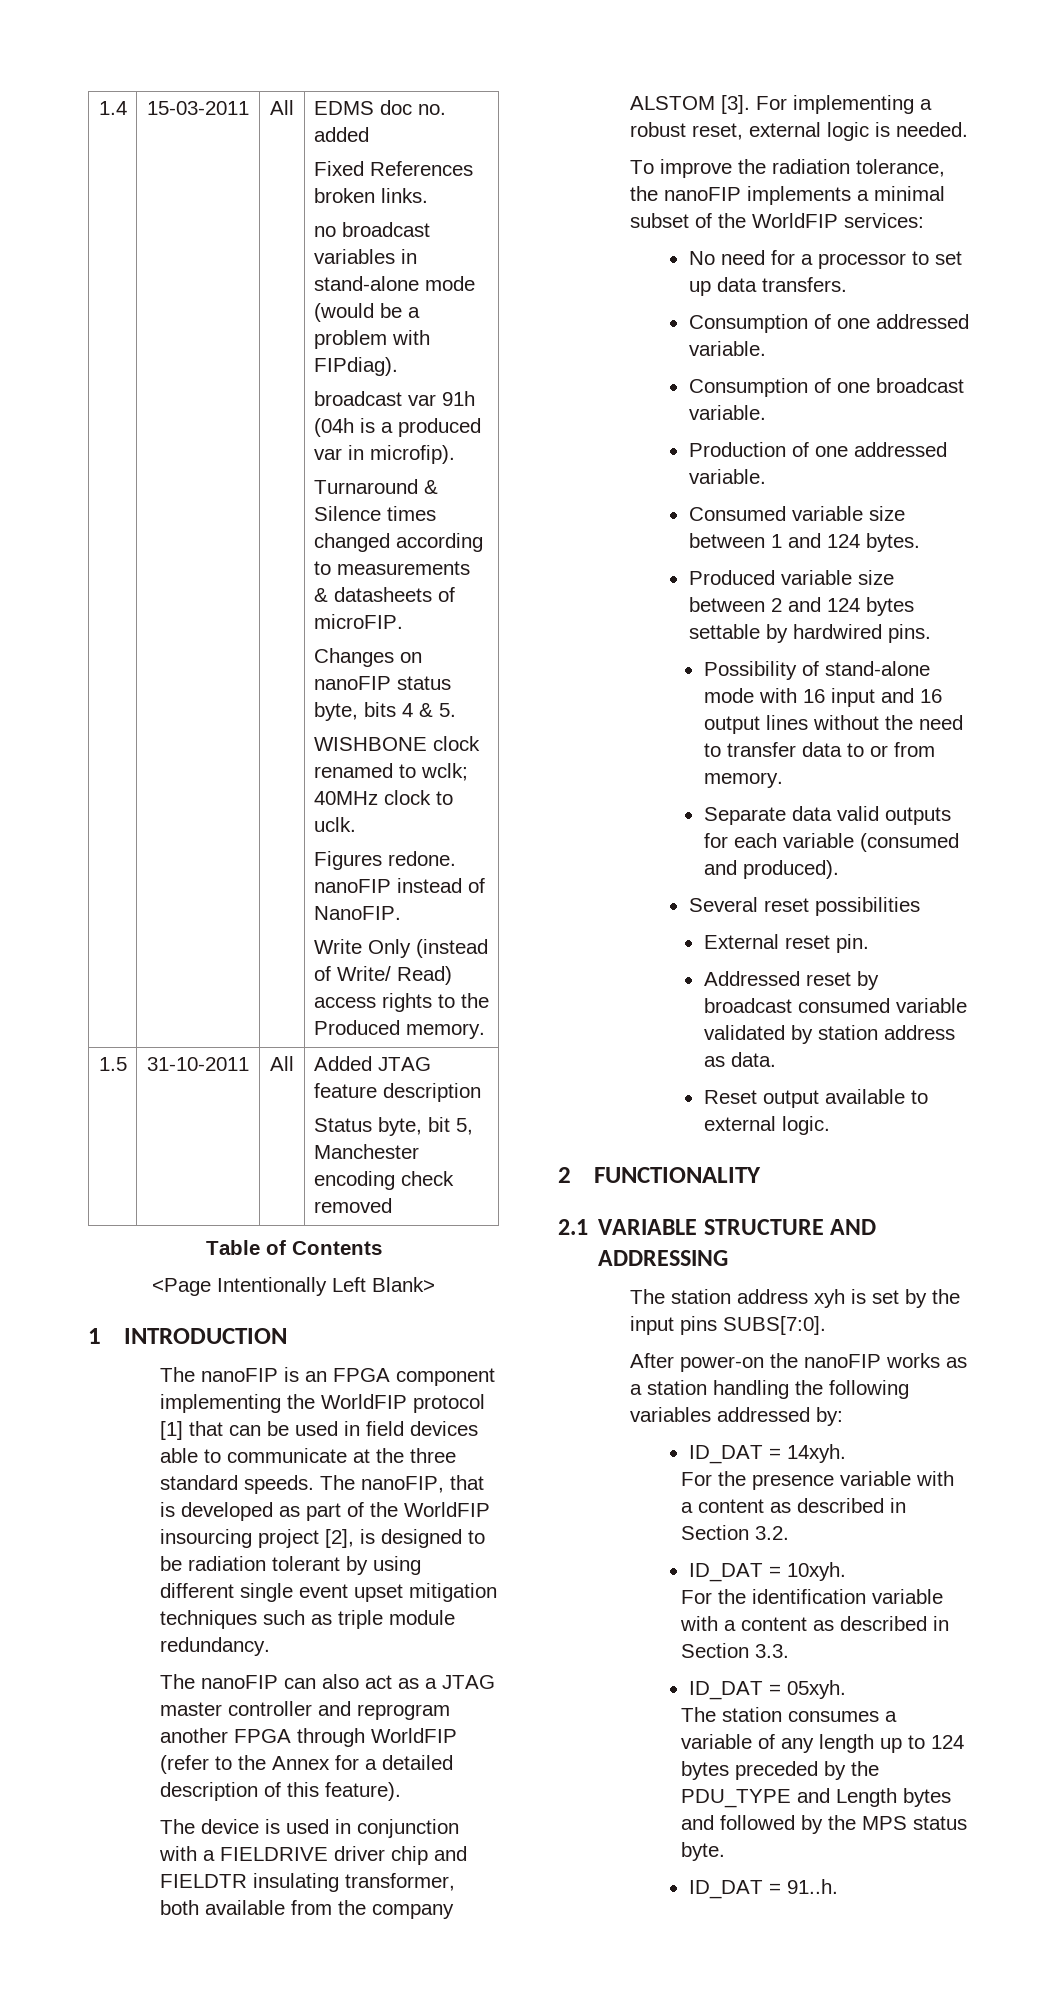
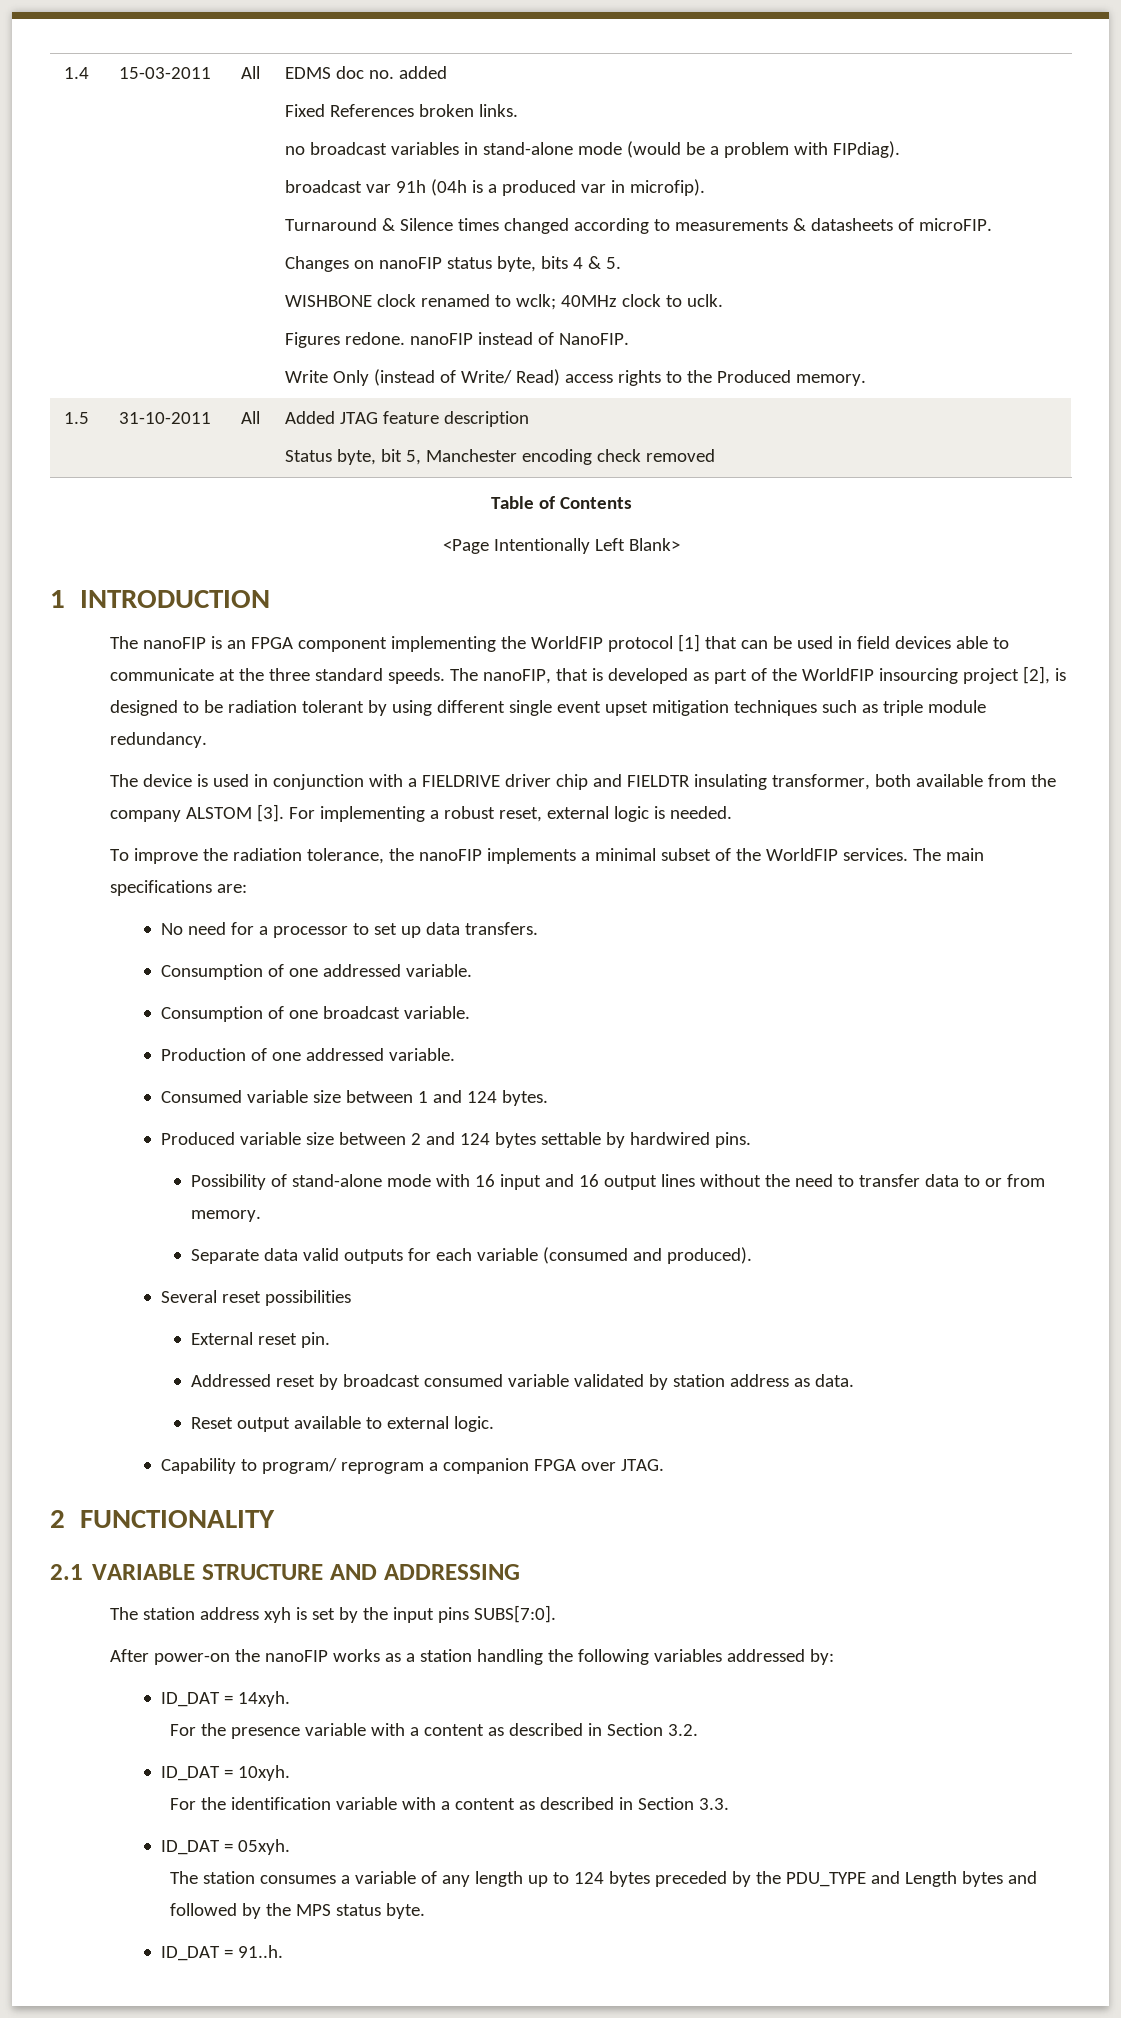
- The nanoFIP can also act as a JTAG master controller and reprogram another FPGA through WorldFIP (refer to the Annex for a detailed description of this feature).
- To improve the radiation tolerance, the nanoFIP implements a minimal subset of the WorldFIP services:
+ To improve the radiation tolerance, the nanoFIP implements a minimal subset of the WorldFIP services. The main specifications are:
+ Capability to program/ reprogram a companion FPGA over JTAG.

